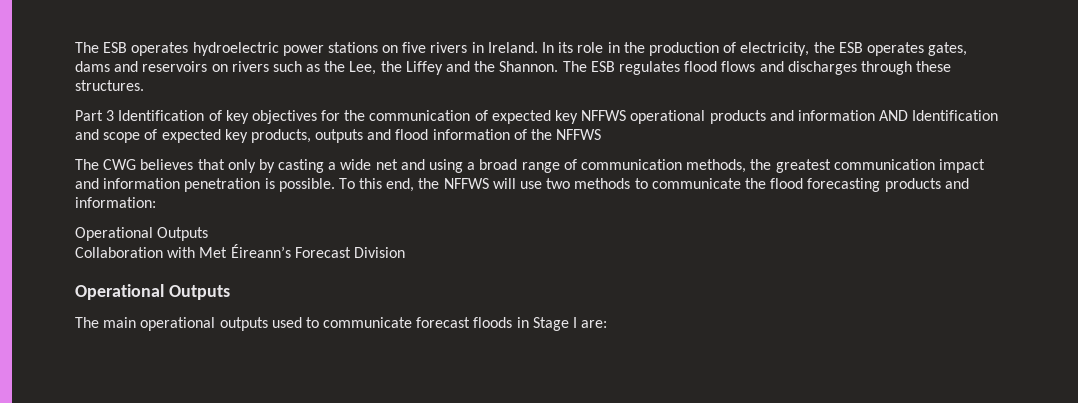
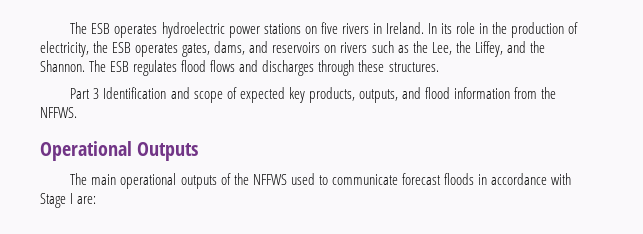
- In its role in the production of electricity, the ESB operates gates, dams and reservoirs on rivers such as the Lee, the Liffey and the Shannon.
+ In its role in the production of electricity, the ESB operates gates, dams, and reservoirs on rivers such as the Lee, the Liffey, and the Shannon.
- Part 3 Identification of key objectives for the communication of expected key NFFWS operational products and information AND Identification and scope of expected key products, outputs and flood information of the NFFWS
- The CWG believes that only by casting a wide net and using a broad range of communication methods, the greatest communication impact and information penetration is possible. To this end, the NFFWS will use two methods to communicate the flood forecasting products and information:
- Operational Outputs
- Collaboration with Met Éireann’s Forecast Division
+ Part 3 Identification and scope of expected key products, outputs, and flood information from the NFFWS.
- The main operational outputs used to communicate forecast floods in Stage I are:
+ The main operational outputs of the NFFWS used to communicate forecast floods in accordance with Stage I are:

